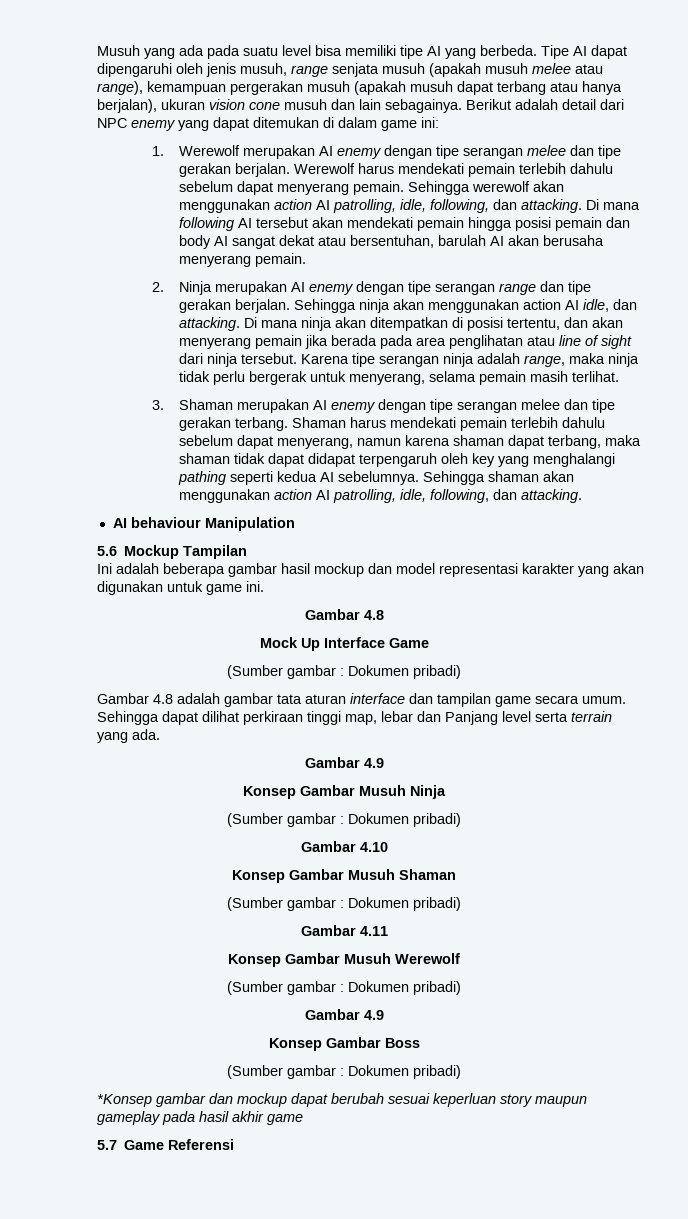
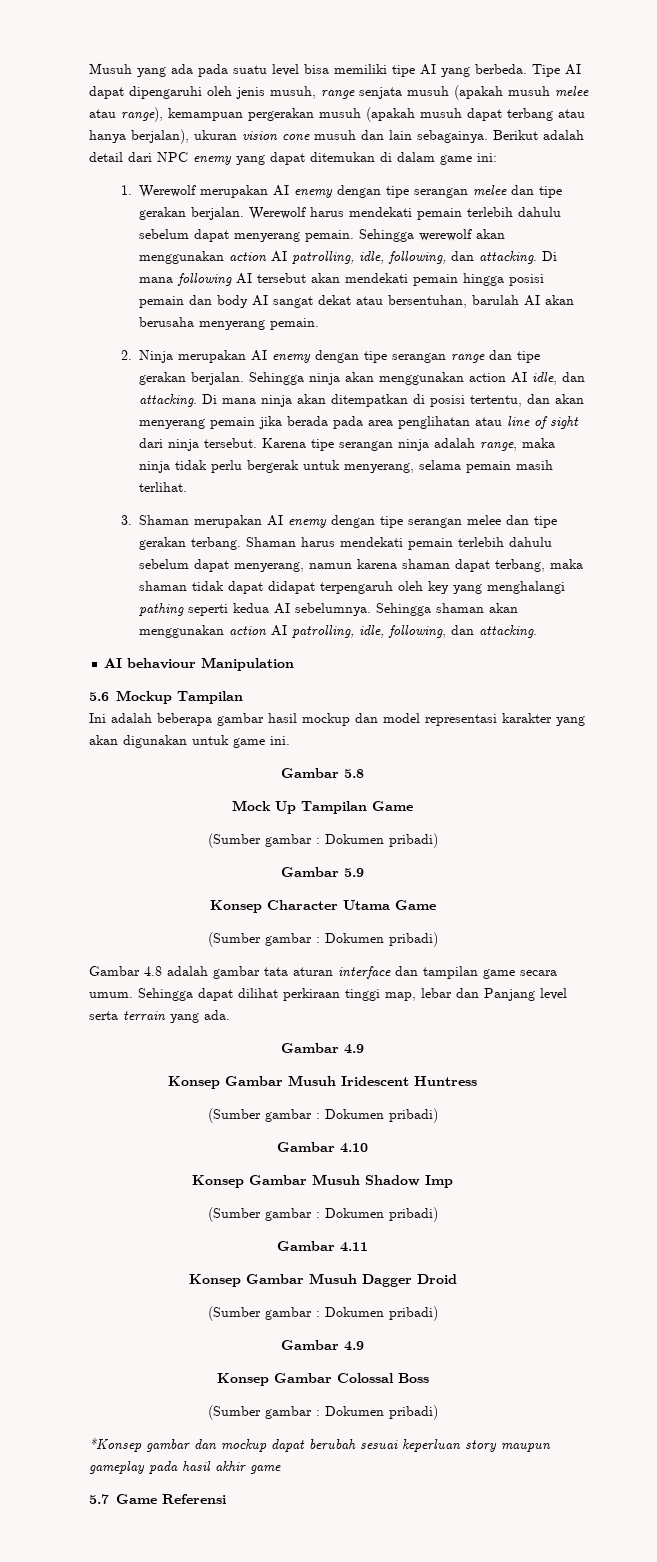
  Ini adalah beberapa gambar hasil mockup dan model representasi karakter yang akan digunakan untuk game ini.
- Gambar 4.8
+ Gambar 5.8
- Mock Up Interface Game
+ Mock Up Tampilan Game
+ (Sumber gambar : Dokumen pribadi)
+ Gambar 5.9
+ Konsep Character Utama Game
- Konsep Gambar Musuh Ninja
+ Konsep Gambar Musuh Iridescent Huntress
- Konsep Gambar Musuh Shaman
+ Konsep Gambar Musuh Shadow Imp
- Konsep Gambar Musuh Werewolf
+ Konsep Gambar Musuh Dagger Droid
- Konsep Gambar Boss
+ Konsep Gambar Colossal Boss

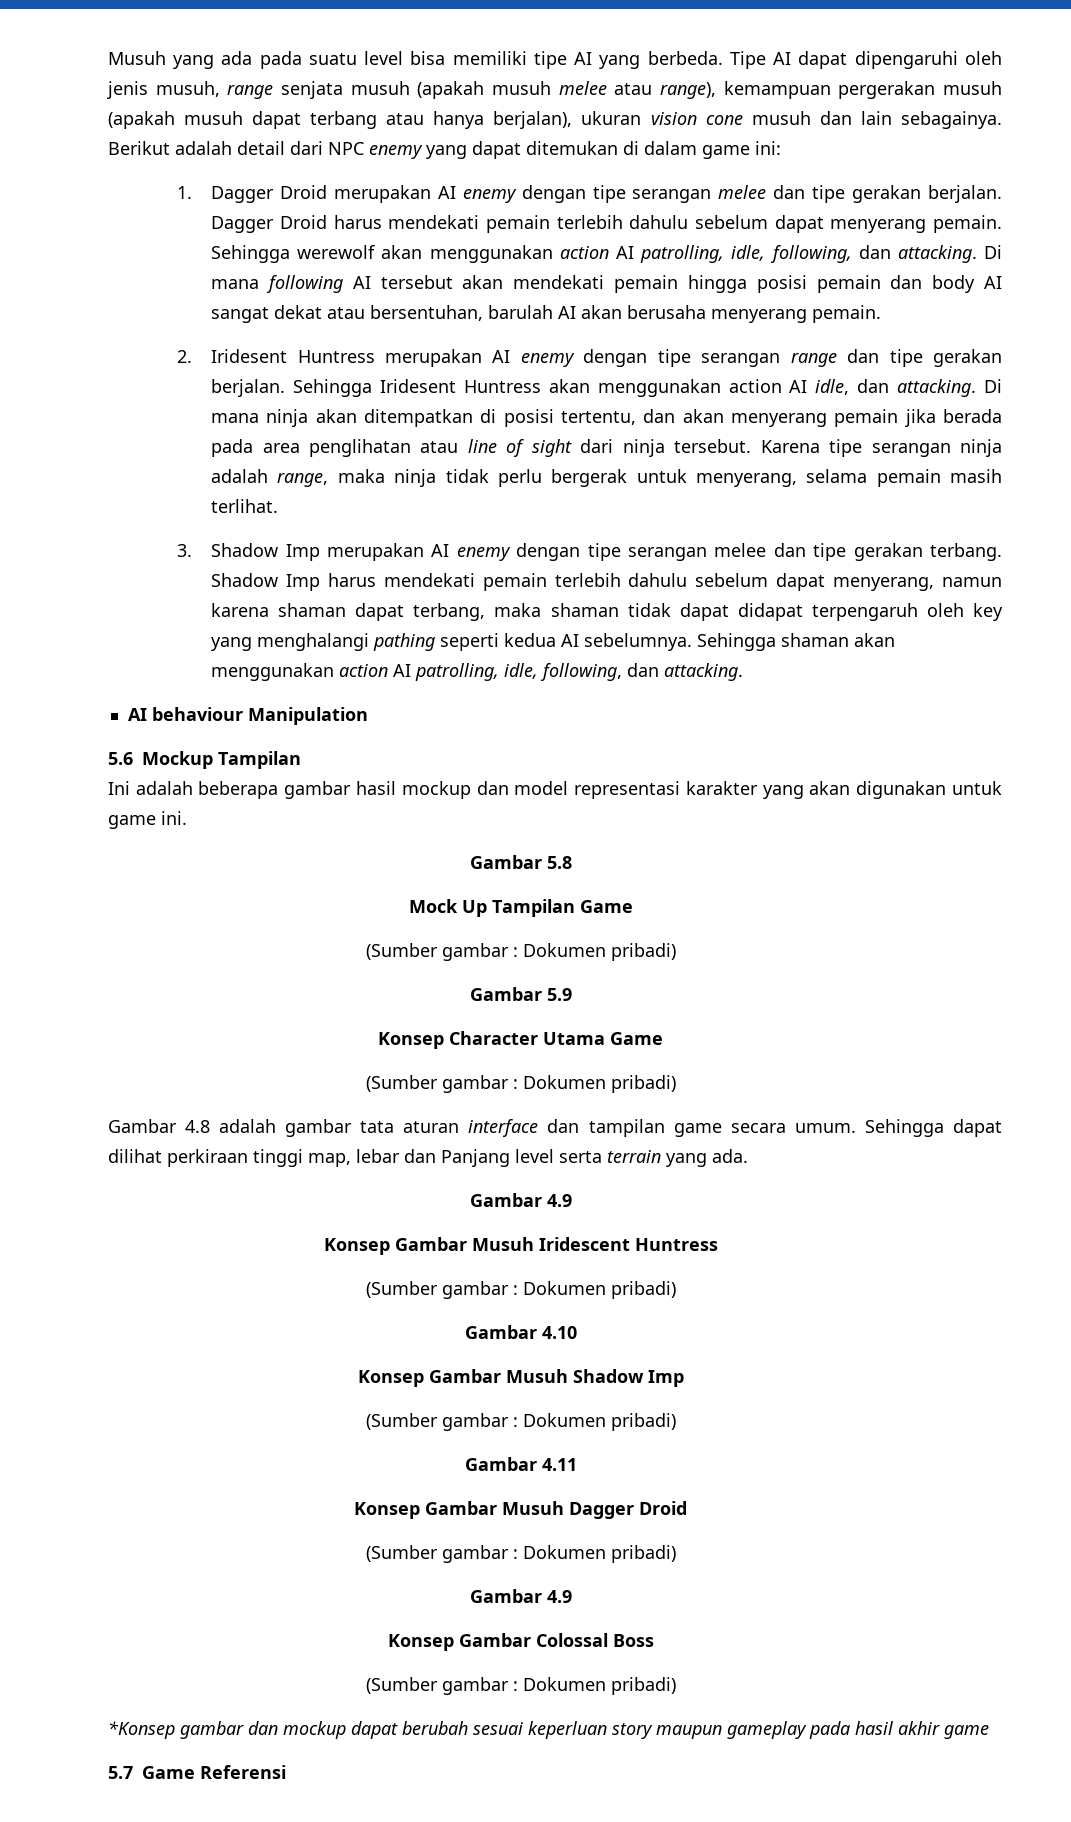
- 1. Werewolf merupakan AI enemy dengan tipe serangan melee dan tipe gerakan berjalan.
+ 1. Dagger Droid merupakan AI enemy dengan tipe serangan melee dan tipe gerakan berjalan.
- Werewolf harus mendekati pemain terlebih dahulu sebelum dapat menyerang pemain.
+ Dagger Droid harus mendekati pemain terlebih dahulu sebelum dapat menyerang pemain.
- 2. Ninja merupakan AI enemy dengan tipe serangan range dan tipe gerakan berjalan.
+ 2. Iridesent Huntress merupakan AI enemy dengan tipe serangan range dan tipe gerakan berjalan.
- Sehingga ninja akan menggunakan action AI idle, dan attacking.
+ Sehingga Iridesent Huntress akan menggunakan action AI idle, dan attacking.
- 3. Shaman merupakan AI enemy dengan tipe serangan melee dan tipe gerakan terbang.
+ 3. Shadow Imp merupakan AI enemy dengan tipe serangan melee dan tipe gerakan terbang.
- Shaman harus mendekati pemain terlebih dahulu sebelum dapat menyerang, namun karena shaman dapat terbang, maka shaman tidak dapat didapat terpengaruh oleh key yang menghalangi pathing seperti kedua AI sebelumnya.
+ Shadow Imp harus mendekati pemain terlebih dahulu sebelum dapat menyerang, namun karena shaman dapat terbang, maka shaman tidak dapat didapat terpengaruh oleh key yang menghalangi pathing seperti kedua AI sebelumnya.

